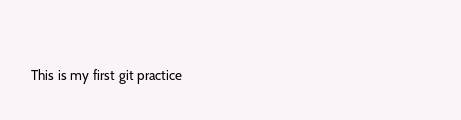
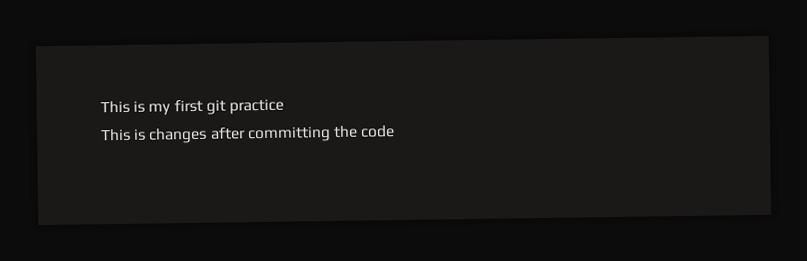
+ This is changes after committing the code

